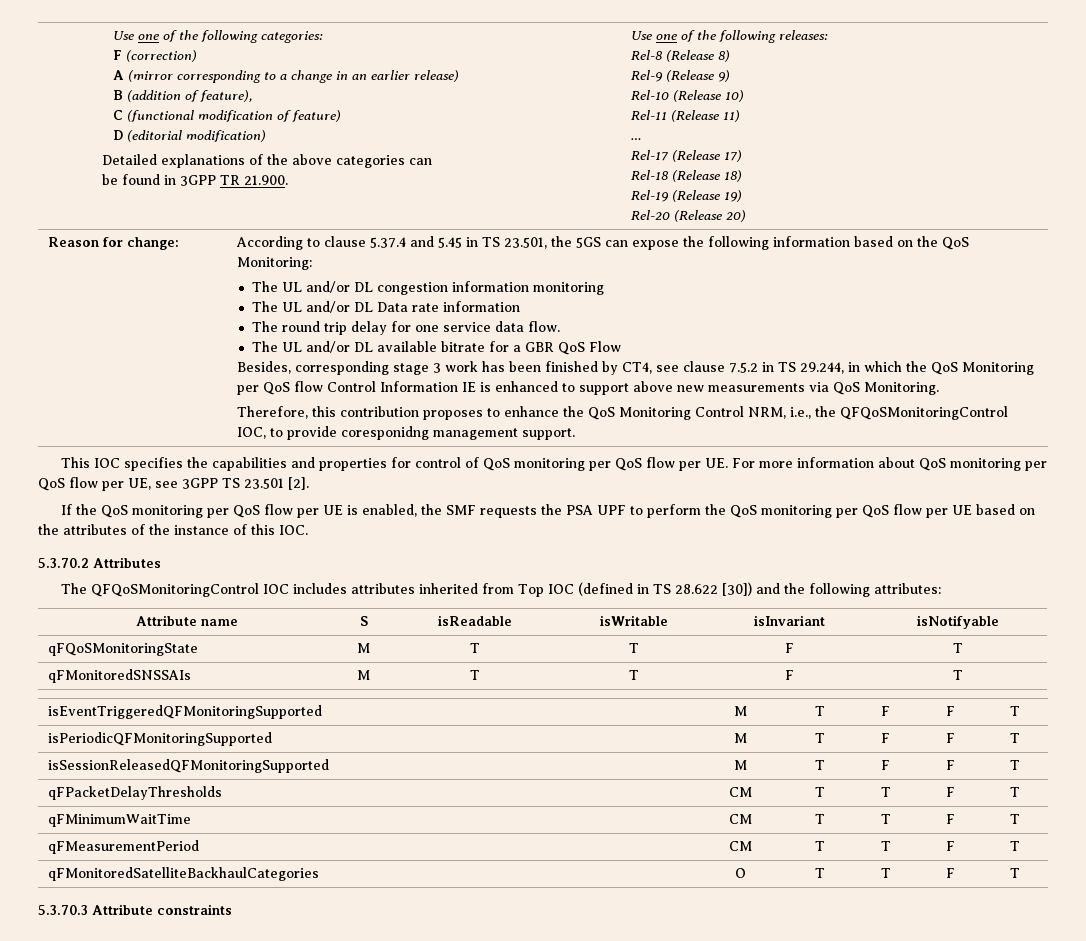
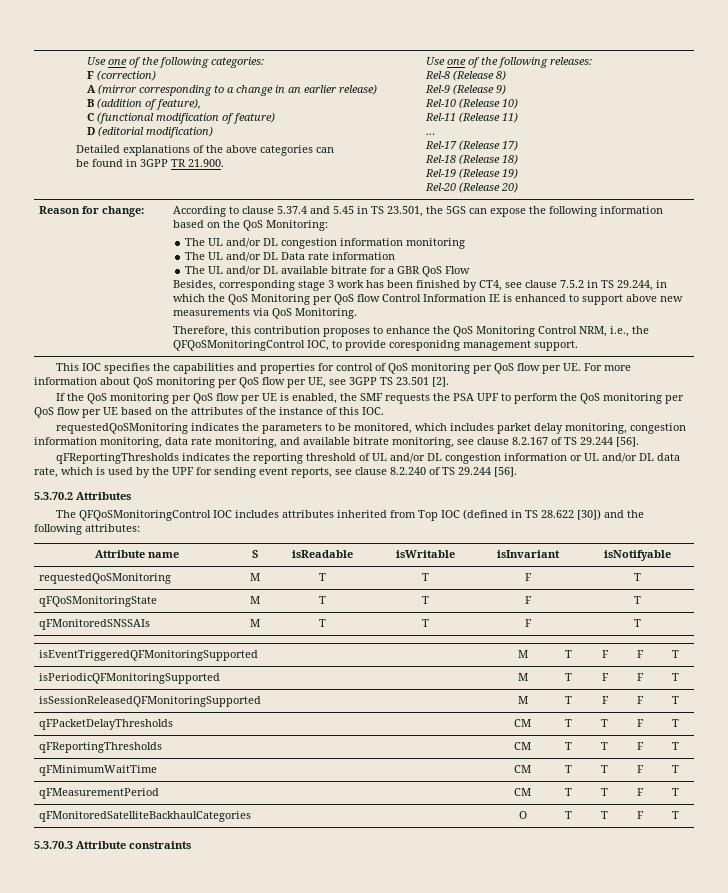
- The round trip delay for one service data flow.
+ requestedQoSMonitoring indicates the parameters to be monitored, which includes parket delay monitoring, congestion information monitoring, data rate monitoring, and available bitrate monitoring, see clause 8.2.167 of TS 29.244 [56].
+ qFReportingThresholds indicates the reporting threshold of UL and/or DL congestion information or UL and/or DL data rate, which is used by the UPF for sending event reports, see clause 8.2.240 of TS 29.244 [56].
+ requestedQoSMonitoring | M | T | T | F | T
+ qFReportingThresholds | CM | T | T | F | T

